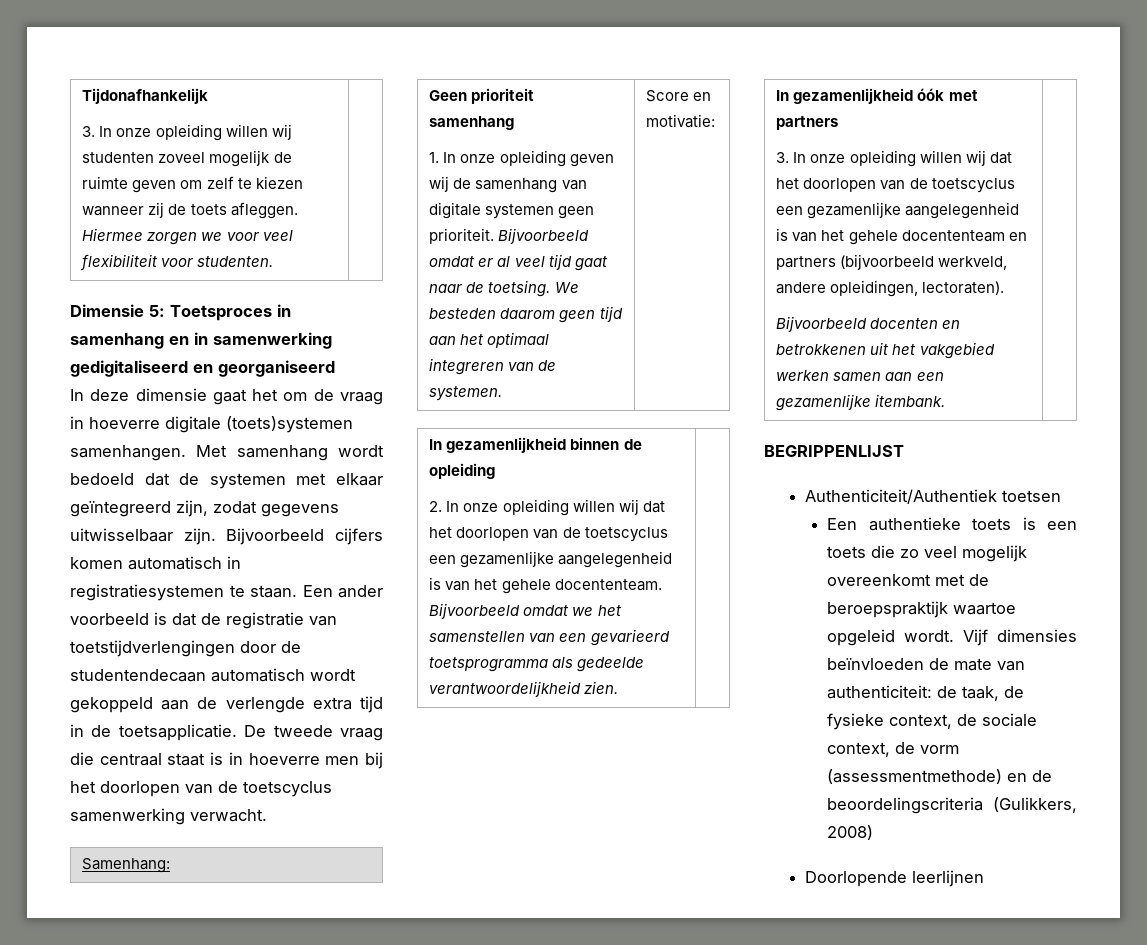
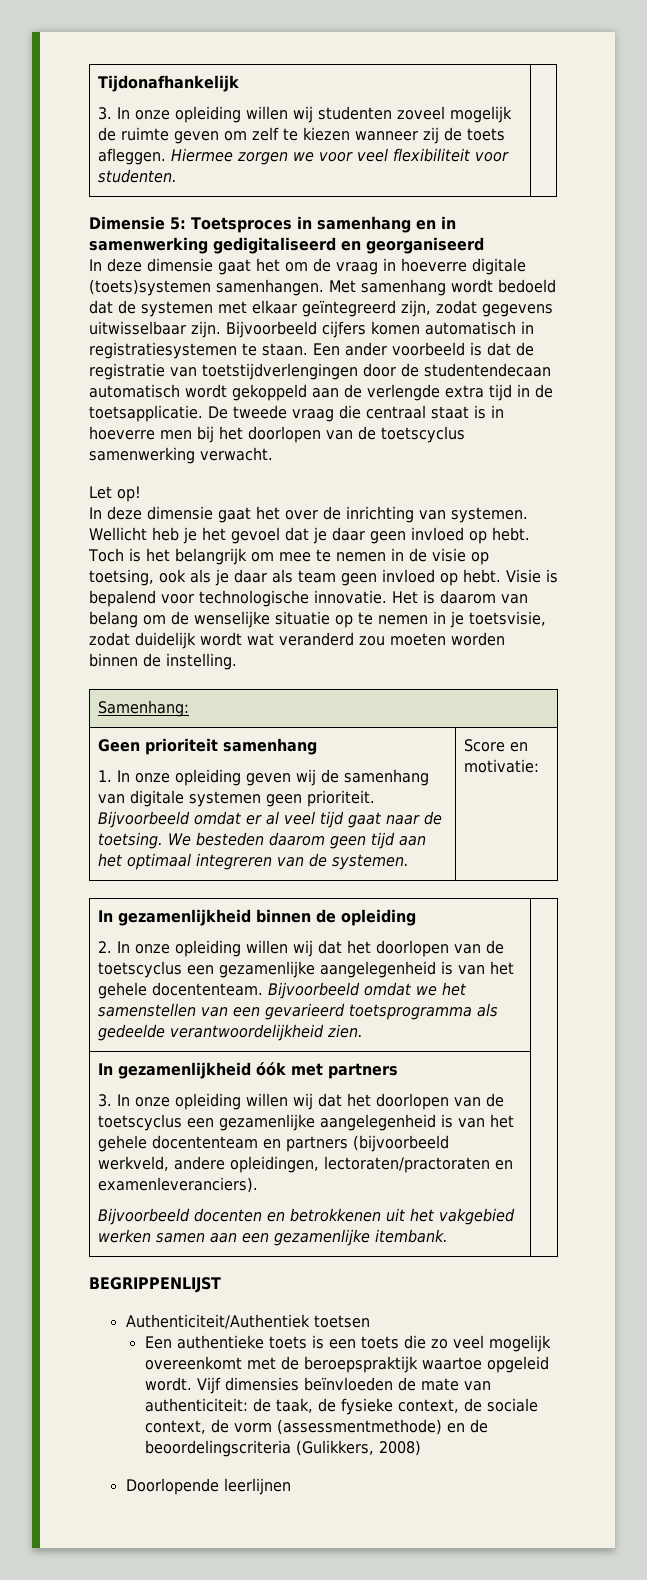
+ Let op!
+ In deze dimensie gaat het over de inrichting van systemen. Wellicht heb je het gevoel dat je daar geen invloed op hebt. Toch is het belangrijk om mee te nemen in de visie op toetsing, ook als je daar als team geen invloed op hebt. Visie is bepalend voor technologische innovatie. Het is daarom van belang om de wenselijke situatie op te nemen in je toetsvisie, zodat duidelijk wordt wat veranderd zou moeten worden binnen de instelling.
- 3. In onze opleiding willen wij dat het doorlopen van de toetscyclus een gezamenlijke aangelegenheid is van het gehele docententeam en partners (bijvoorbeeld werkveld, andere opleidingen, lectoraten).
+ 3. In onze opleiding willen wij dat het doorlopen van de toetscyclus een gezamenlijke aangelegenheid is van het gehele docententeam en partners (bijvoorbeeld werkveld, andere opleidingen, lectoraten/practoraten en examenleveranciers).

